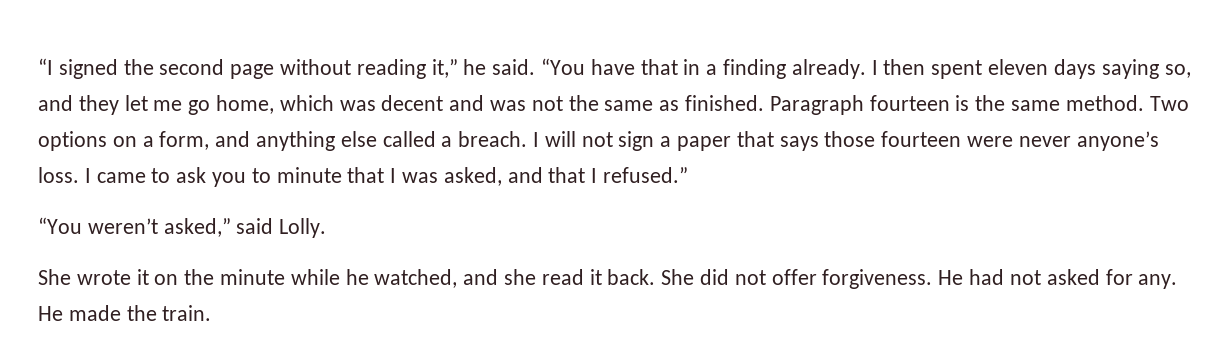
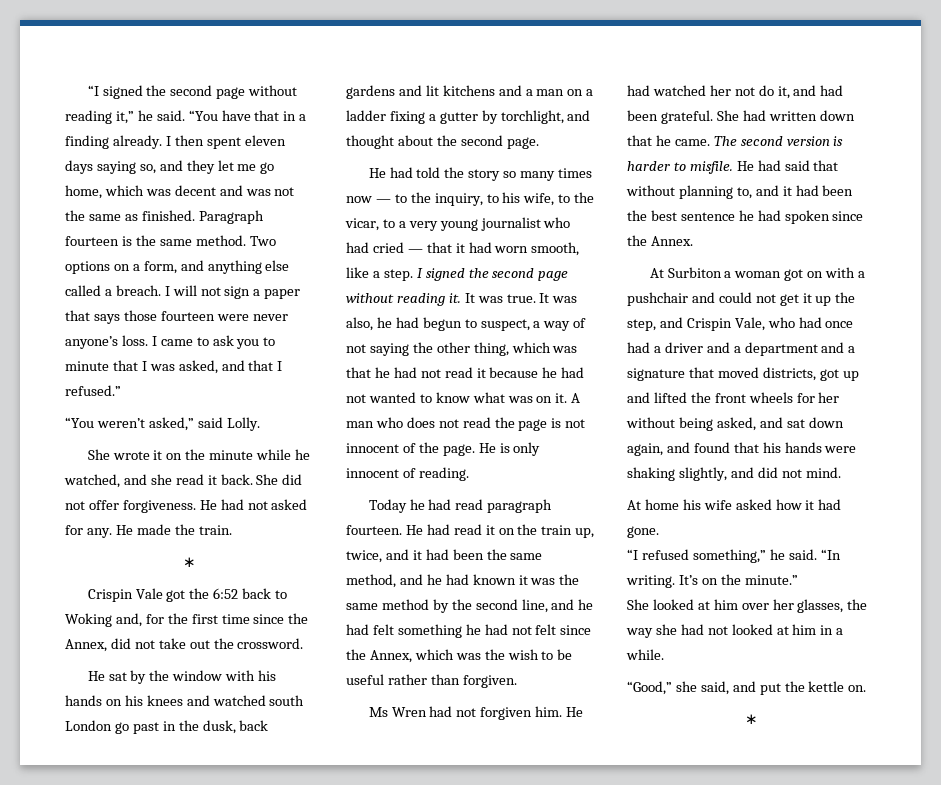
  He made the train.
+ ∗
+ Crispin Vale got the 6:52 back to Woking and, for the first time since the Annex, did not take out the crossword.
+ He sat by the window with his hands on his knees and watched south London go past in the dusk, back gardens and lit kitchens and a man on a ladder fixing a gutter by torchlight, and thought about the second page.
+ He had told the story so many times now — to the inquiry, to his wife, to the vicar, to a very young journalist who had cried — that it had worn smooth, like a step. I signed the second page without reading it. It was true. It was also, he had begun to suspect, a way of not saying the other thing, which was that he had not read it because he had not wanted to know what was on it. A man who does not read the page is not innocent of the page. He is only innocent of reading.
+ Today he had read paragraph fourteen. He had read it on the train up, twice, and it had been the same method, and he had known it was the same method by the second line, and he had felt something he had not felt since the Annex, which was the wish to be useful rather than forgiven.
+ Ms Wren had not forgiven him. He had watched her not do it, and had been grateful. She had written down that he came. The second version is harder to misfile. He had said that without planning to, and it had been the best sentence he had spoken since the Annex.
+ At Surbiton a woman got on with a pushchair and could not get it up the step, and Crispin Vale, who had once had a driver and a department and a signature that moved districts, got up and lifted the front wheels for her without being asked, and sat down again, and found that his hands were shaking slightly, and did not mind.
+ At home his wife asked how it had gone.
+ “I refused something,” he said. “In writing. It’s on the minute.”
+ She looked at him over her glasses, the way she had not looked at him in a while.
+ “Good,” she said, and put the kettle on.
+ ∗

